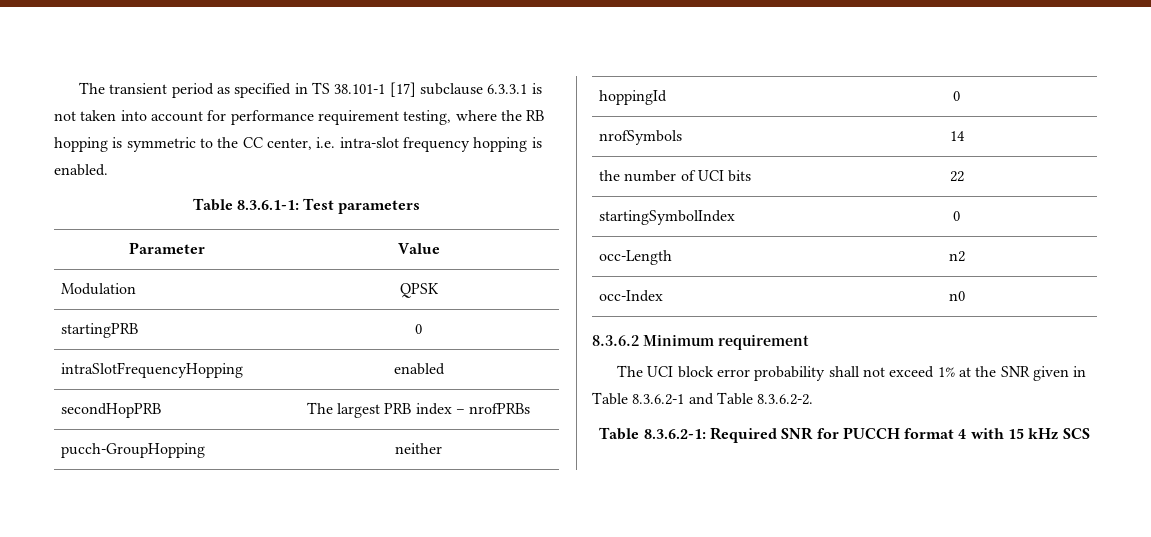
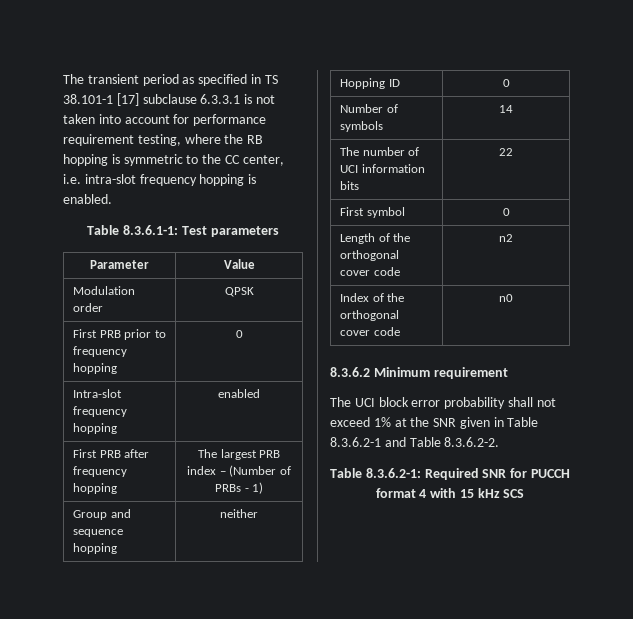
- Modulation | QPSK
+ Modulation order | QPSK
- startingPRB | 0
- intraSlotFrequencyHopping | enabled
- secondHopPRB | The largest PRB index – nrofPRBs
- pucch-GroupHopping | neither
+ First PRB prior to frequency hopping | 0
+ Intra-slot frequency hopping | enabled
+ First PRB after frequency hopping | The largest PRB index – (Number of PRBs - 1)
+ Group and sequence hopping | neither
- hoppingId | 0
- nrofSymbols | 14
+ Hopping ID | 0
+ Number of symbols | 14
- the number of UCI bits | 22
+ The number of UCI information bits | 22
- startingSymbolIndex | 0
- occ-Length | n2
- occ-Index | n0
+ First symbol | 0
+ Length of the orthogonal cover code | n2
+ Index of the orthogonal cover code | n0

